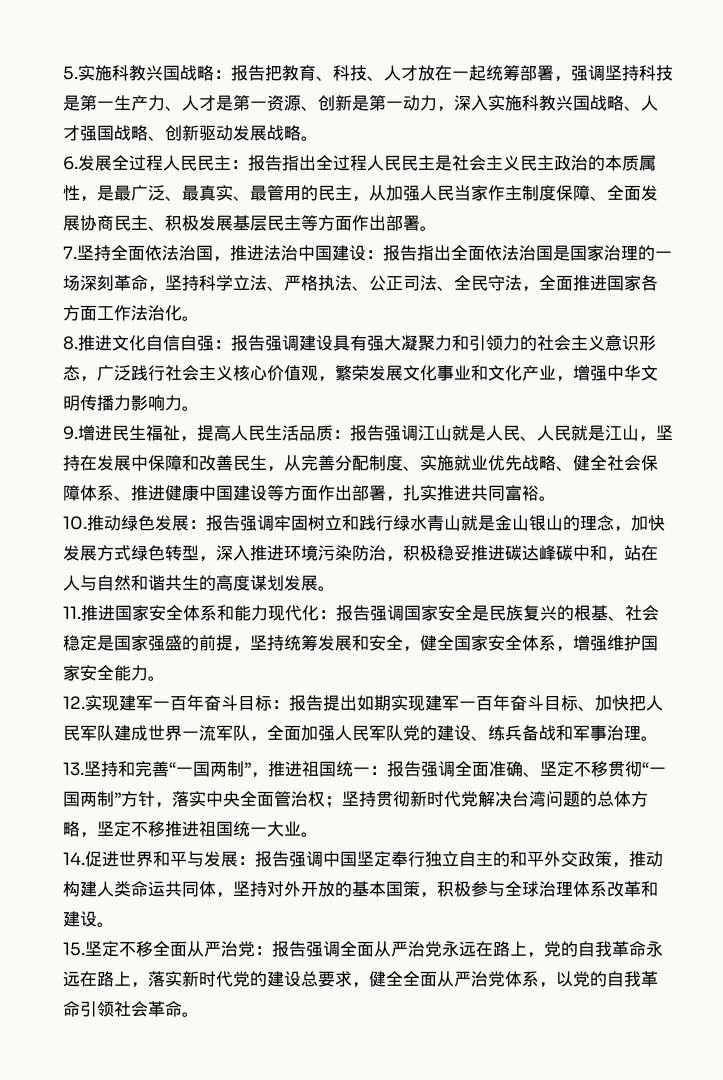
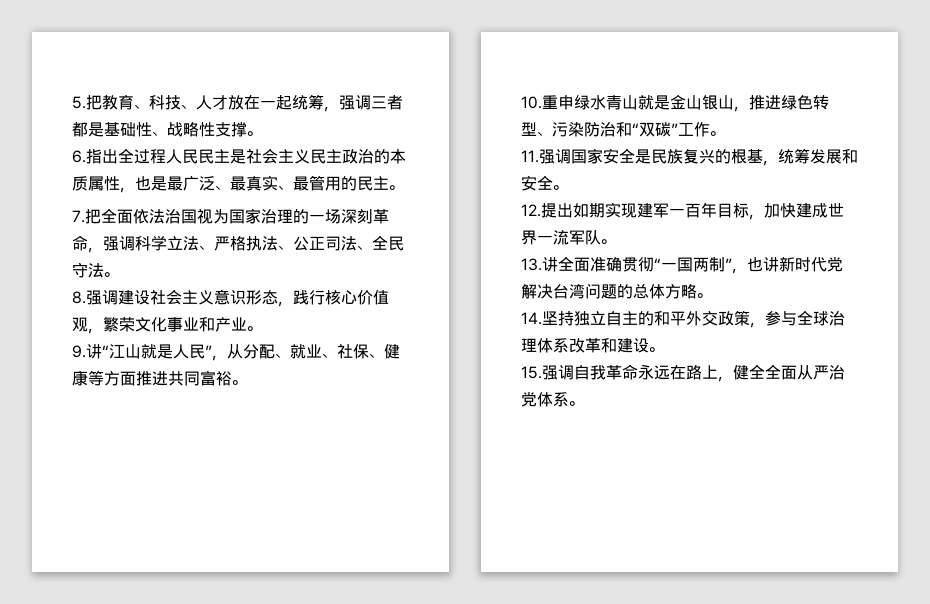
- 5.实施科教兴国战略：报告把教育、科技、人才放在一起统筹部署，强调坚持科技是第一生产力、人才是第一资源、创新是第一动力，深入实施科教兴国战略、人才强国战略、创新驱动发展战略。
- 6.发展全过程人民民主：报告指出全过程人民民主是社会主义民主政治的本质属性，是最广泛、最真实、最管用的民主，从加强人民当家作主制度保障、全面发展协商民主、积极发展基层民主等方面作出部署。
+ 5.把教育、科技、人才放在一起统筹，强调三者都是基础性、战略性支撑。
+ 6.指出全过程人民民主是社会主义民主政治的本质属性，也是最广泛、最真实、最管用的民主。
- 7.坚持全面依法治国，推进法治中国建设：报告指出全面依法治国是国家治理的一场深刻革命，坚持科学立法、严格执法、公正司法、全民守法，全面推进国家各方面工作法治化。
- 8.推进文化自信自强：报告强调建设具有强大凝聚力和引领力的社会主义意识形态，广泛践行社会主义核心价值观，繁荣发展文化事业和文化产业，增强中华文明传播力影响力。
- 9.增进民生福祉，提高人民生活品质：报告强调江山就是人民、人民就是江山，坚持在发展中保障和改善民生，从完善分配制度、实施就业优先战略、健全社会保障体系、推进健康中国建设等方面作出部署，扎实推进共同富裕。
+ 7.把全面依法治国视为国家治理的一场深刻革命，强调科学立法、严格执法、公正司法、全民守法。
+ 8.强调建设社会主义意识形态，践行核心价值观，繁荣文化事业和产业。
+ 9.讲“江山就是人民”，从分配、就业、社保、健康等方面推进共同富裕。
- 10.推动绿色发展：报告强调牢固树立和践行绿水青山就是金山银山的理念，加快发展方式绿色转型，深入推进环境污染防治，积极稳妥推进碳达峰碳中和，站在人与自然和谐共生的高度谋划发展。
- 11.推进国家安全体系和能力现代化：报告强调国家安全是民族复兴的根基、社会稳定是国家强盛的前提，坚持统筹发展和安全，健全国家安全体系，增强维护国家安全能力。
- 12.实现建军一百年奋斗目标：报告提出如期实现建军一百年奋斗目标、加快把人民军队建成世界一流军队，全面加强人民军队党的建设、练兵备战和军事治理。
- 13.坚持和完善“一国两制”，推进祖国统一：报告强调全面准确、坚定不移贯彻“一国两制”方针，落实中央全面管治权；坚持贯彻新时代党解决台湾问题的总体方略，坚定不移推进祖国统一大业。
- 14.促进世界和平与发展：报告强调中国坚定奉行独立自主的和平外交政策，推动构建人类命运共同体，坚持对外开放的基本国策，积极参与全球治理体系改革和建设。
+ 10.重申绿水青山就是金山银山，推进绿色转型、污染防治和“双碳”工作。
+ 11.强调国家安全是民族复兴的根基，统筹发展和安全。
+ 12.提出如期实现建军一百年目标，加快建成世界一流军队。
+ 13.讲全面准确贯彻“一国两制”，也讲新时代党解决台湾问题的总体方略。
+ 14.坚持独立自主的和平外交政策，参与全球治理体系改革和建设。
- 15.坚定不移全面从严治党：报告强调全面从严治党永远在路上，党的自我革命永远在路上，落实新时代党的建设总要求，健全全面从严治党体系，以党的自我革命引领社会革命。
+ 15.强调自我革命永远在路上，健全全面从严治党体系。

